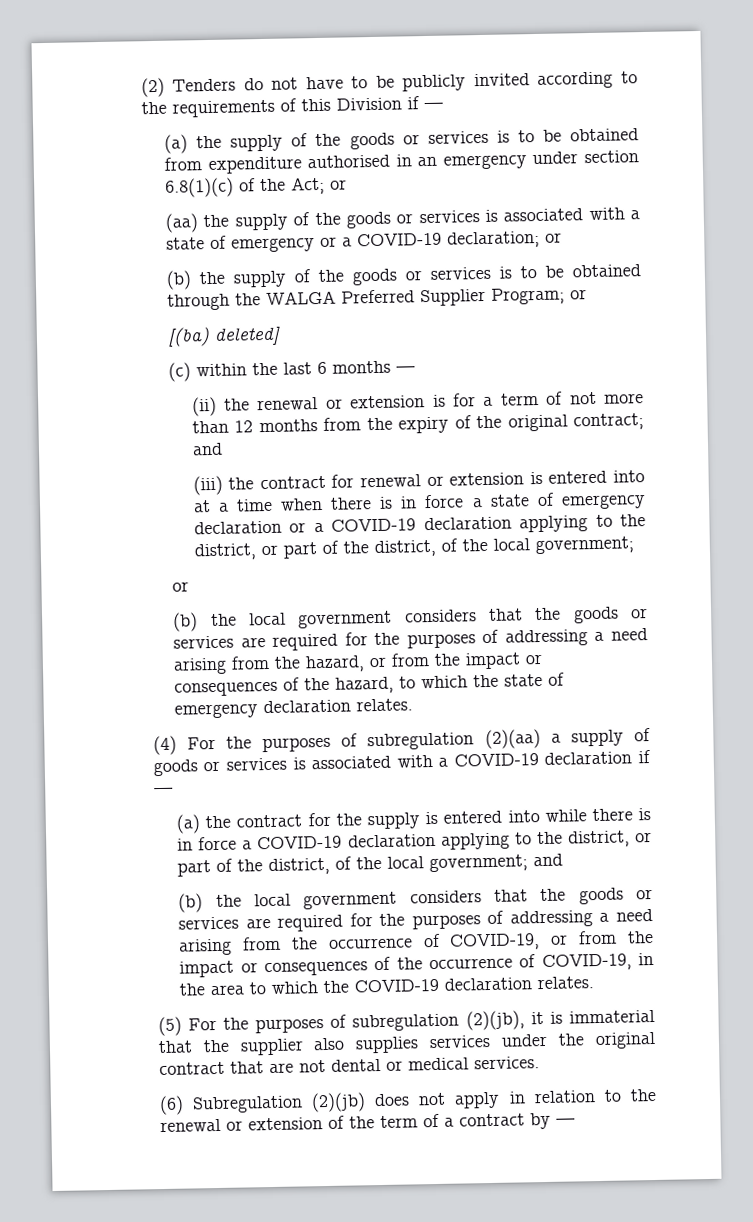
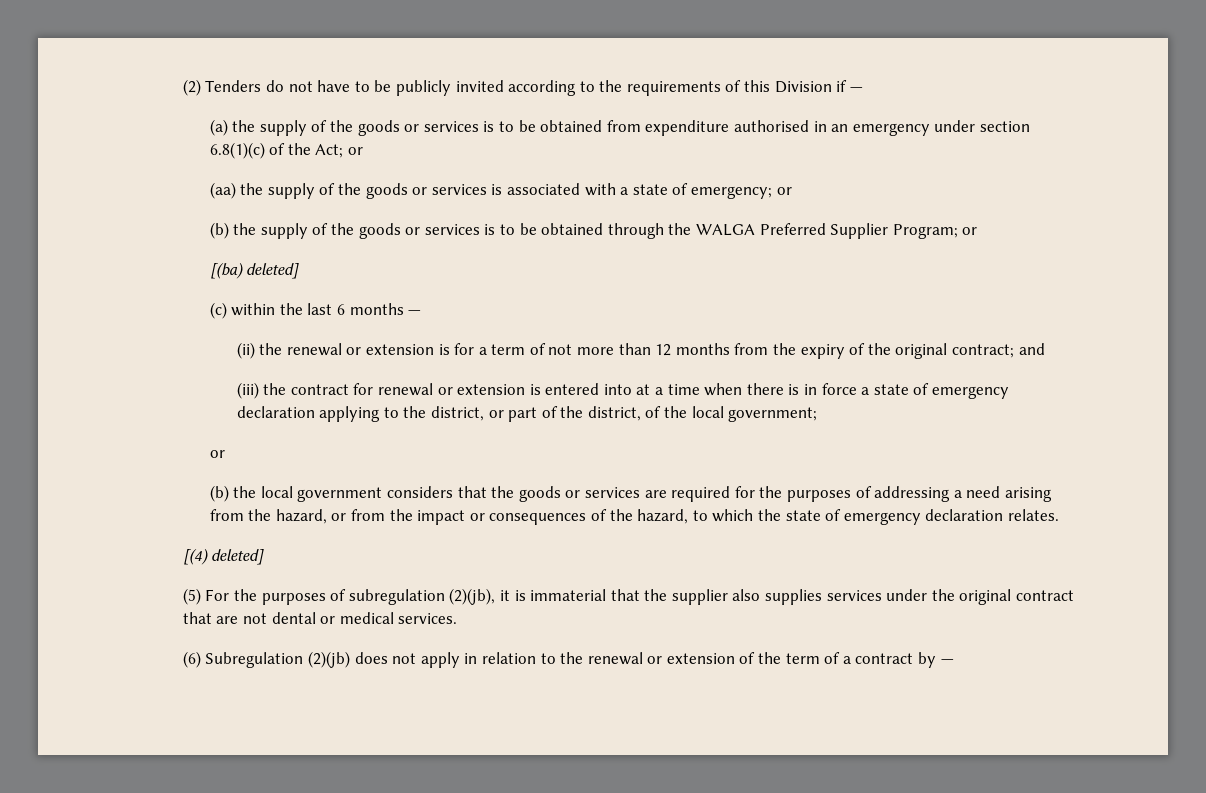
- (aa) the supply of the goods or services is associated with a state of emergency or a COVID-19 declaration; or
+ (aa) the supply of the goods or services is associated with a state of emergency; or
- (iii) the contract for renewal or extension is entered into at a time when there is in force a state of emergency declaration or a COVID-19 declaration applying to the district, or part of the district, of the local government;
+ (iii) the contract for renewal or extension is entered into at a time when there is in force a state of emergency declaration applying to the district, or part of the district, of the local government;
- (4) For the purposes of subregulation (2)(aa) a supply of goods or services is associated with a COVID-19 declaration if —
- (a) the contract for the supply is entered into while there is in force a COVID-19 declaration applying to the district, or part of the district, of the local government; and
- (b) the local government considers that the goods or services are required for the purposes of addressing a need arising from the occurrence of COVID-19, or from the impact or consequences of the occurrence of COVID-19, in the area to which the COVID-19 declaration relates.
+ [(4) deleted]

